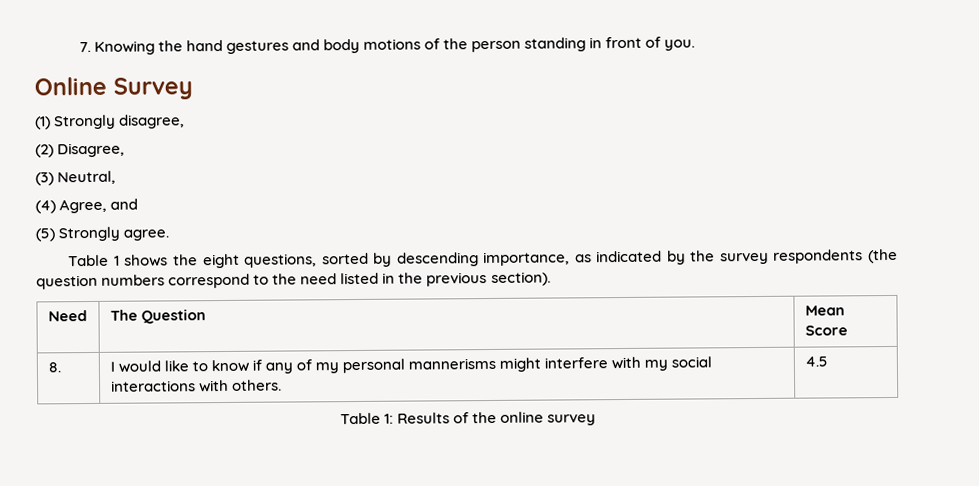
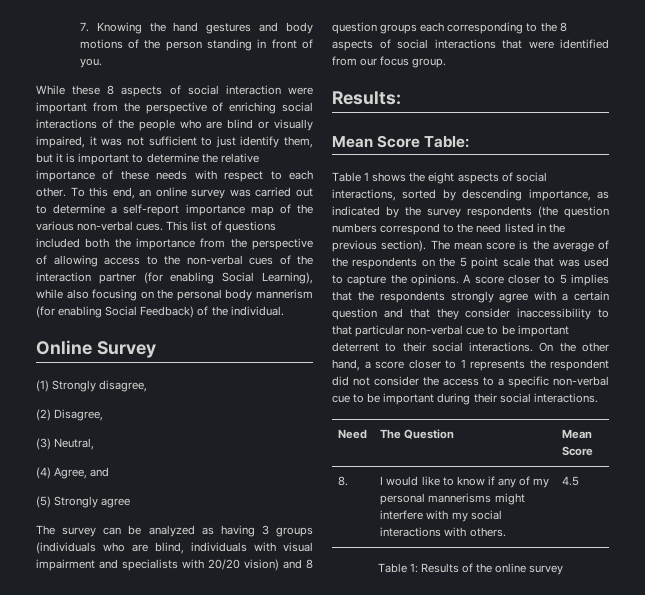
+ While these 8 aspects of social interaction were important from the perspective of enriching social interactions of the people who are blind or visually impaired, it was not sufficient to just identify them, but it is important to determine the relative importance of these needs with respect to each other. To this end, an online survey was carried out to determine a self-report importance map of the various non-verbal cues. This list of questions included both the importance from the perspective of allowing access to the non-verbal cues of the interaction partner (for enabling Social Learning), while also focusing on the personal body mannerism (for enabling Social Feedback) of the individual.
- (5) Strongly agree.
+ (5) Strongly agree
+ The survey can be analyzed as having 3 groups (individuals who are blind, individuals with visual impairment and specialists with 20/20 vision) and 8 question groups each corresponding to the 8 aspects of social interactions that were identified from our focus group.
+ Results:
+ Mean Score Table:
- Table 1 shows the eight questions, sorted by descending importance, as indicated by the survey respondents (the question numbers correspond to the need listed in the previous section).
+ Table 1 shows the eight aspects of social interactions, sorted by descending importance, as indicated by the survey respondents (the question numbers correspond to the need listed in the previous section). The mean score is the average of the respondents on the 5 point scale that was used to capture the opinions. A score closer to 5 implies that the respondents strongly agree with a certain question and that they consider inaccessibility to that particular non-verbal cue to be important deterrent to their social interactions. On the other hand, a score closer to 1 represents the respondent did not consider the access to a specific non-verbal cue to be important during their social interactions.

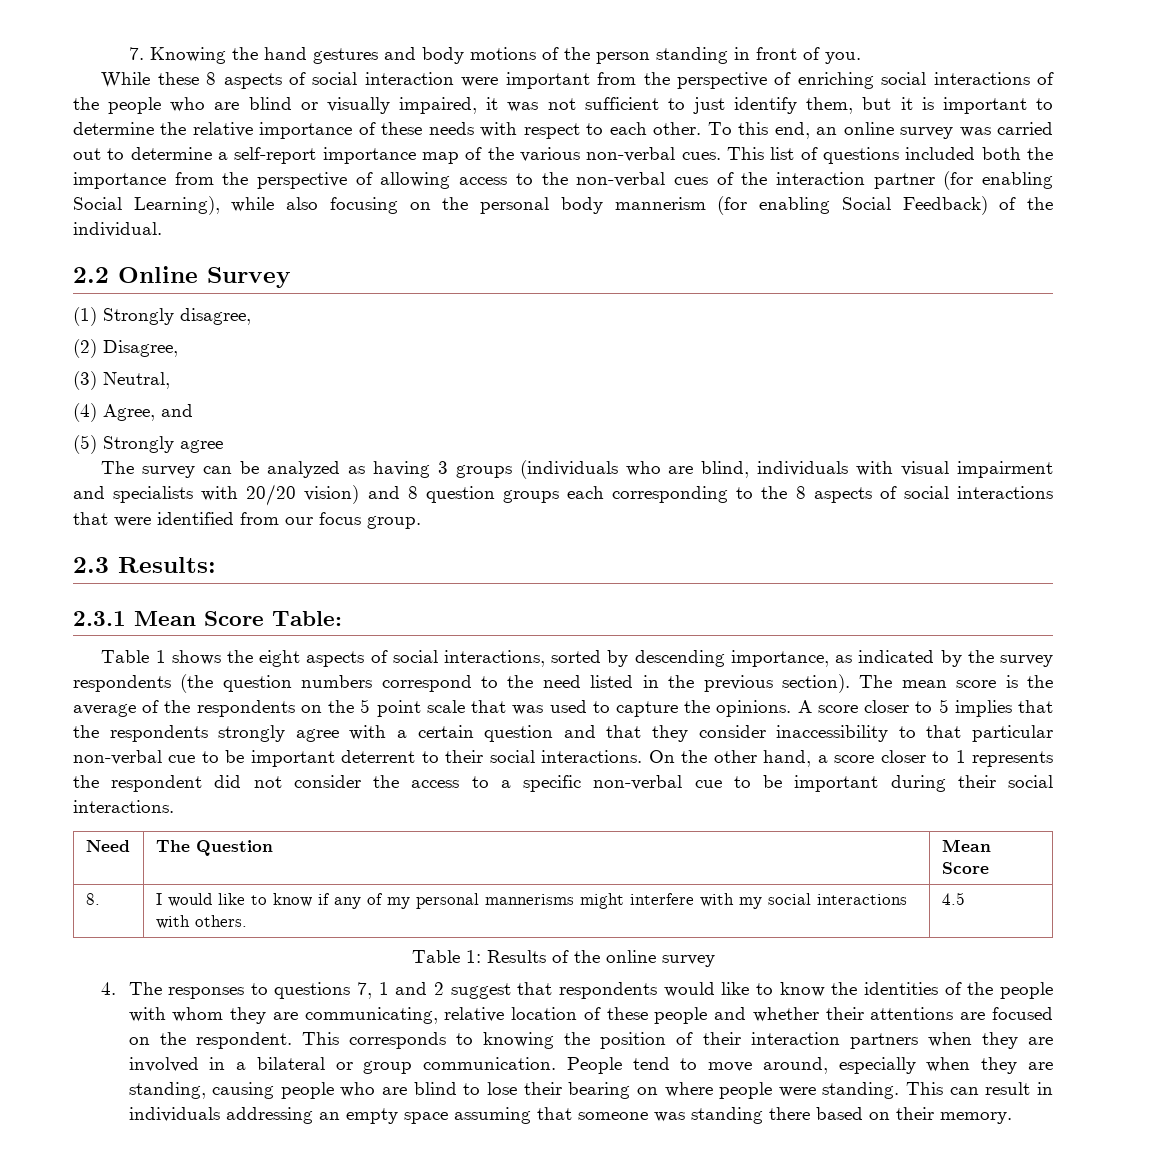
- Online Survey
+ 2.2 Online Survey
- Results:
+ 2.3 Results:
- Mean Score Table:
+ 2.3.1 Mean Score Table:
+ 4. The responses to questions 7, 1 and 2 suggest that respondents would like to know the identities of the people with whom they are communicating, relative location of these people and whether their attentions are focused on the respondent. This corresponds to knowing the position of their interaction partners when they are involved in a bilateral or group communication. People tend to move around, especially when they are standing, causing people who are blind to lose their bearing on where people were standing. This can result in individuals addressing an empty space assuming that someone was standing there based on their memory.

